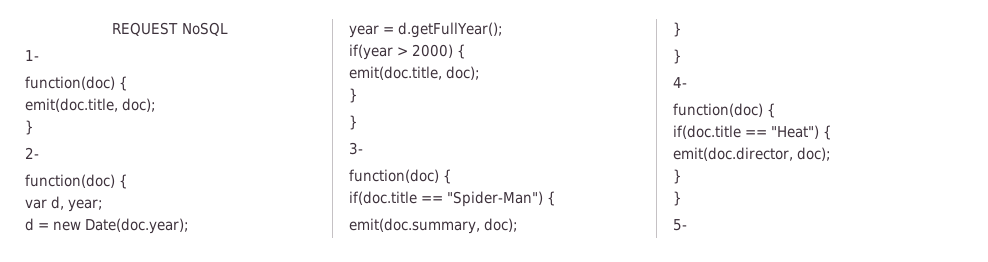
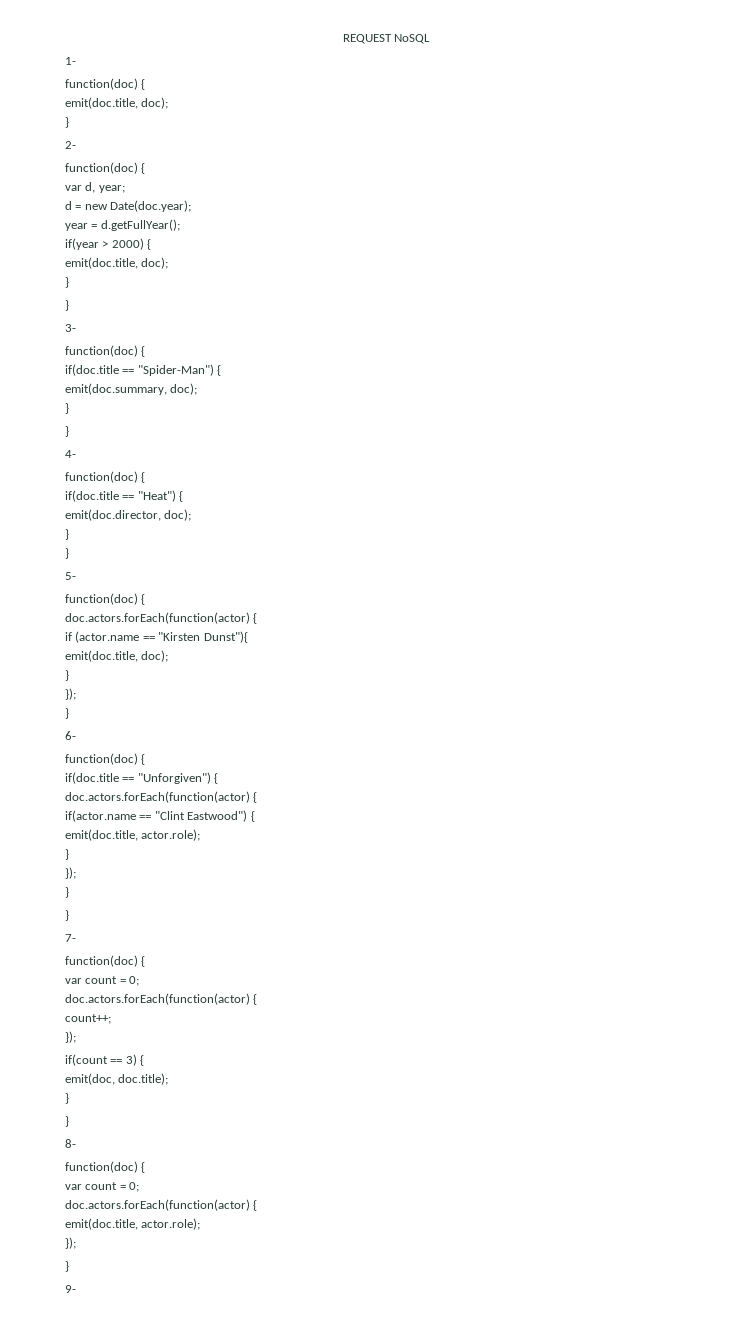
  5-
+ function(doc) {
+ doc.actors.forEach(function(actor) {
+ if (actor.name == "Kirsten Dunst"){
+ emit(doc.title, doc);
+ }
+ });
+ }
+ 6-
+ function(doc) {
+ if(doc.title == "Unforgiven") {
+ doc.actors.forEach(function(actor) {
+ if(actor.name == "Clint Eastwood") {
+ emit(doc.title, actor.role);
+ }
+ });
+ }
+ }
+ 7-
+ function(doc) {
+ var count = 0;
+ doc.actors.forEach(function(actor) {
+ count++;
+ });
+ if(count == 3) {
+ emit(doc, doc.title);
+ }
+ }
+ 8-
+ function(doc) {
+ var count = 0;
+ doc.actors.forEach(function(actor) {
+ emit(doc.title, actor.role);
+ });
+ }
+ 9-

